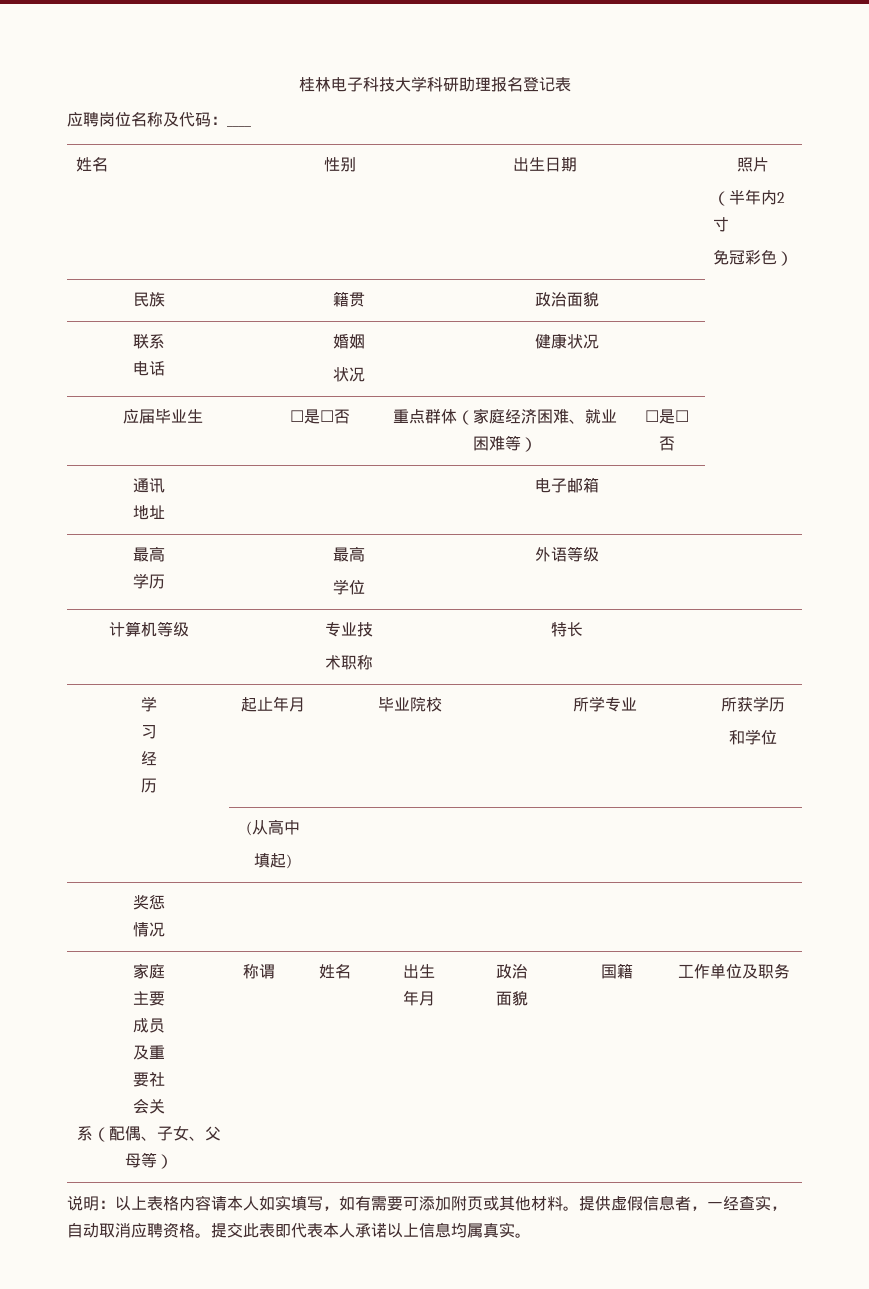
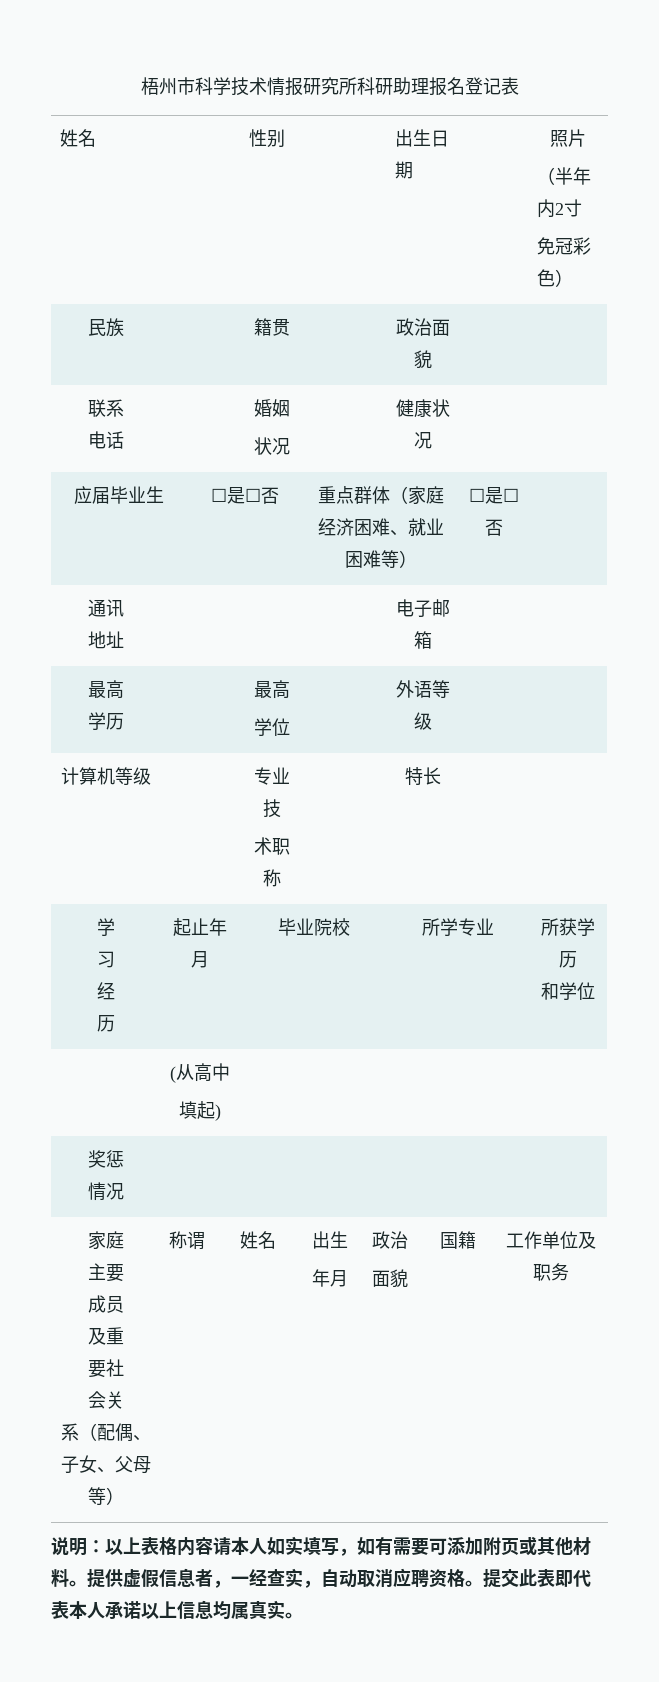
- 桂林电子科技大学科研助理报名登记表
+ 梧州市科学技术情报研究所科研助理报名登记表
- 应聘岗位名称及代码：____

